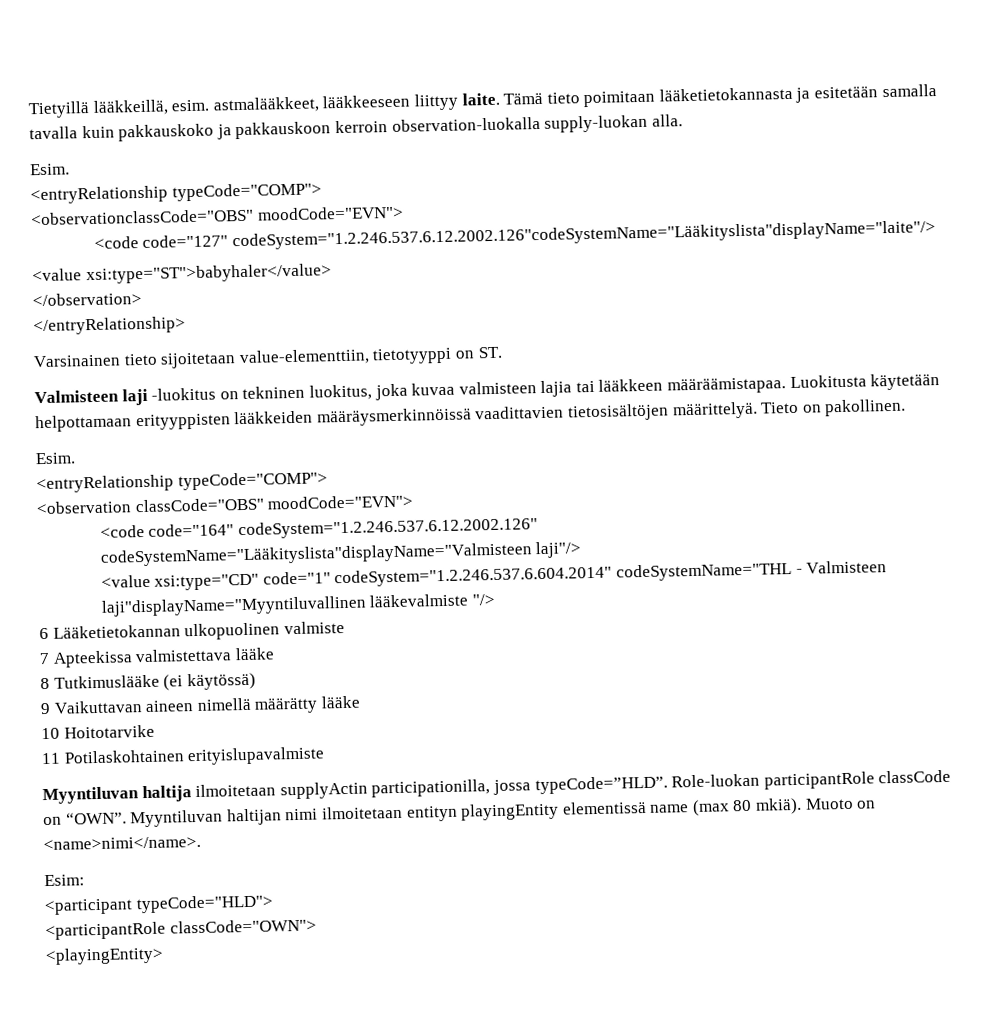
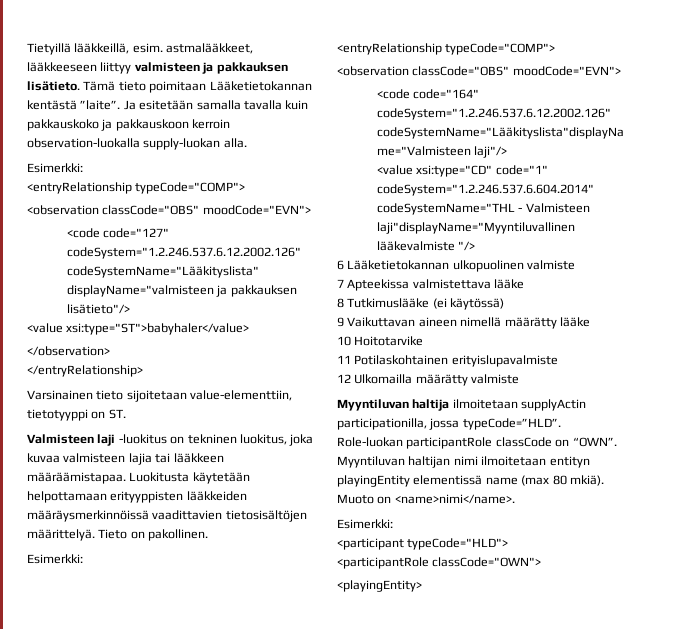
- Tietyillä lääkkeillä, esim. astmalääkkeet, lääkkeeseen liittyy laite. Tämä tieto poimitaan lääketietokannasta ja esitetään samalla tavalla kuin pakkauskoko ja pakkauskoon kerroin observation-luokalla supply-luokan alla.
- Esim.
+ Tietyillä lääkkeillä, esim. astmalääkkeet, lääkkeeseen liittyy valmisteen ja pakkauksen lisätieto. Tämä tieto poimitaan Lääketietokannan kentästä ”laite”. Ja esitetään samalla tavalla kuin pakkauskoko ja pakkauskoon kerroin observation-luokalla supply-luokan alla.
+ Esimerkki:
  <entryRelationship typeCode="COMP">
- <observationclassCode="OBS" moodCode="EVN">
+ <observation classCode="OBS" moodCode="EVN">
- <code code="127" codeSystem="1.2.246.537.6.12.2002.126"codeSystemName="Lääkityslista"displayName="laite"/>
+ <code code="127" codeSystem="1.2.246.537.6.12.2002.126" codeSystemName="Lääkityslista" displayName="valmisteen ja pakkauksen lisätieto"/>
  Tieto on pakollinen.
- Esim.
+ Esimerkki:
+ 12 Ulkomailla määrätty valmiste
  Muoto on <name>nimi</name>.
- Esim:
+ Esimerkki:

